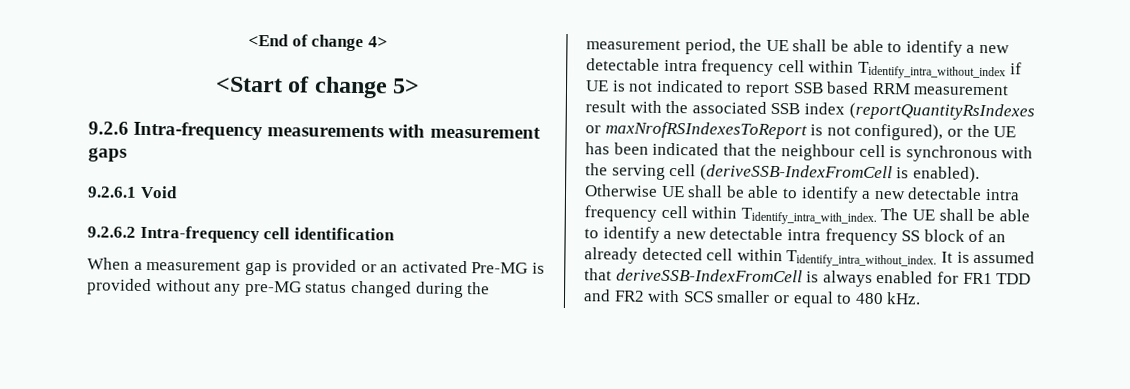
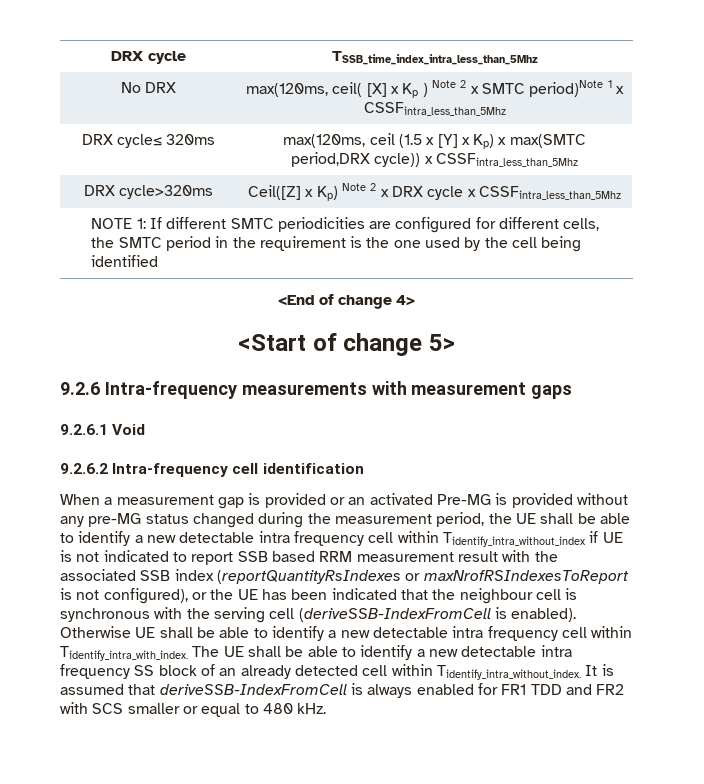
+ DRX cycle | TSSB_time_index_intra_less_than_5Mhz
+ No DRX | max(120ms, ceil( [X] x Kp ) Note 2 x SMTC period)Note 1 x CSSFintra_less_than_5Mhz
+ DRX cycle≤ 320ms | max(120ms, ceil (1.5 x [Y] x Kp) x max(SMTC period,DRX cycle)) x CSSFintra_less_than_5Mhz
+ DRX cycle>320ms | Ceil([Z] x Kp) Note 2 x DRX cycle x CSSFintra_less_than_5Mhz
+ NOTE 1: If different SMTC periodicities are configured for different cells, the SMTC period in the requirement is the one used by the cell being identified

